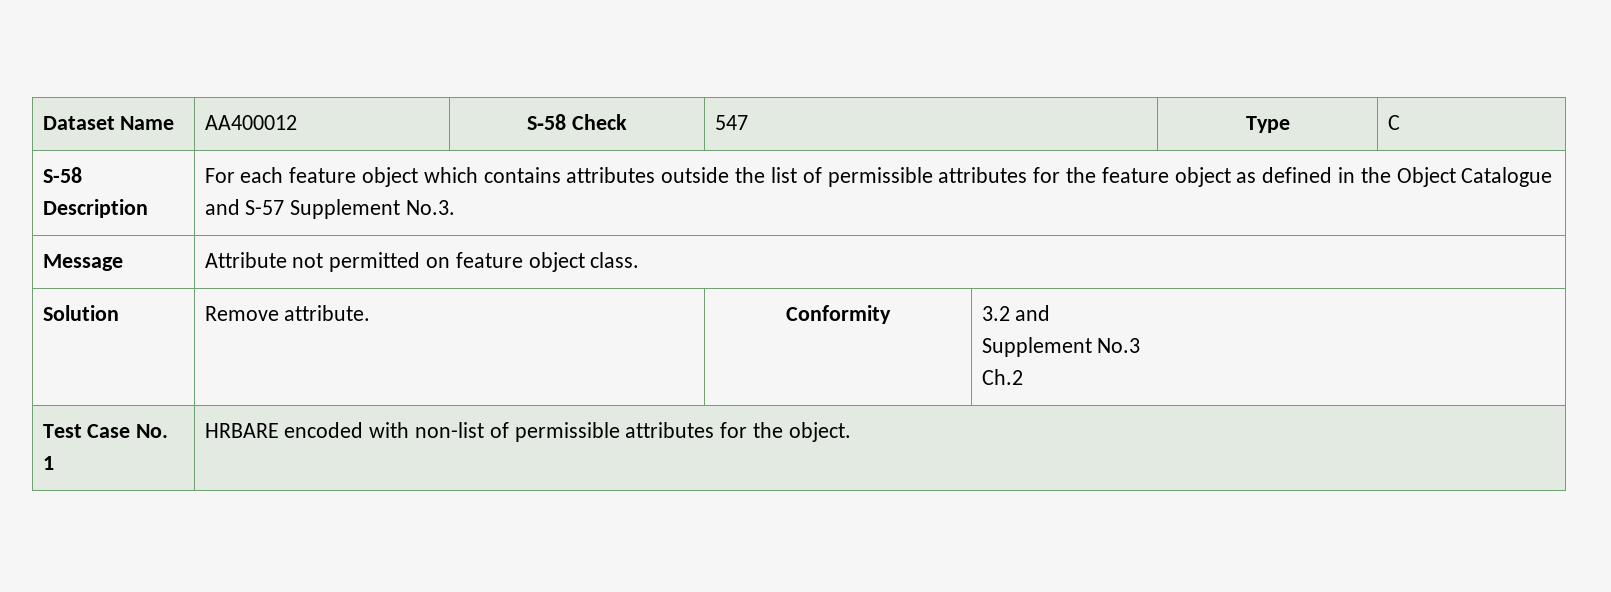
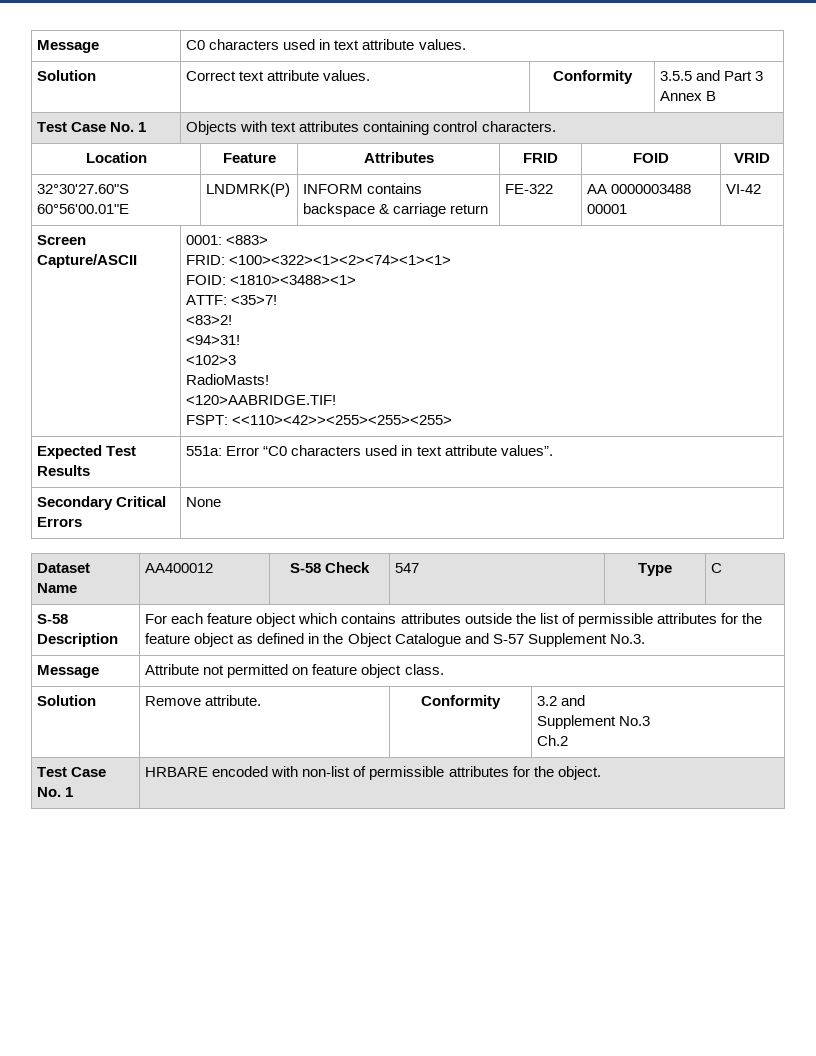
+ Message | C0 characters used in text attribute values.
+ Solution | Correct text attribute values. | Conformity | 3.5.5 and Part 3 Annex B
+ Test Case No. 1 | Objects with text attributes containing control characters.
+ Location | Feature | Attributes | FRID | FOID | VRID
+ 32°30'27.60"S 60°56'00.01"E | LNDMRK(P) | INFORM contains backspace & carriage return | FE-322 | AA 0000003488 00001 | VI-42
+ Screen Capture/ASCII | 0001: <883>
+ FRID: <100><322><1><2><74><1><1>
+ FOID: <1810><3488><1>
+ ATTF: <35>7!
+ <83>2!
+ <94>31!
+ <102>3
+ RadioMasts!
+ <120>AABRIDGE.TIF!
+ FSPT: <<110><42>><255><255><255>
+ Expected Test Results | 551a: Error “C0 characters used in text attribute values”.
+ Secondary Critical Errors | None

